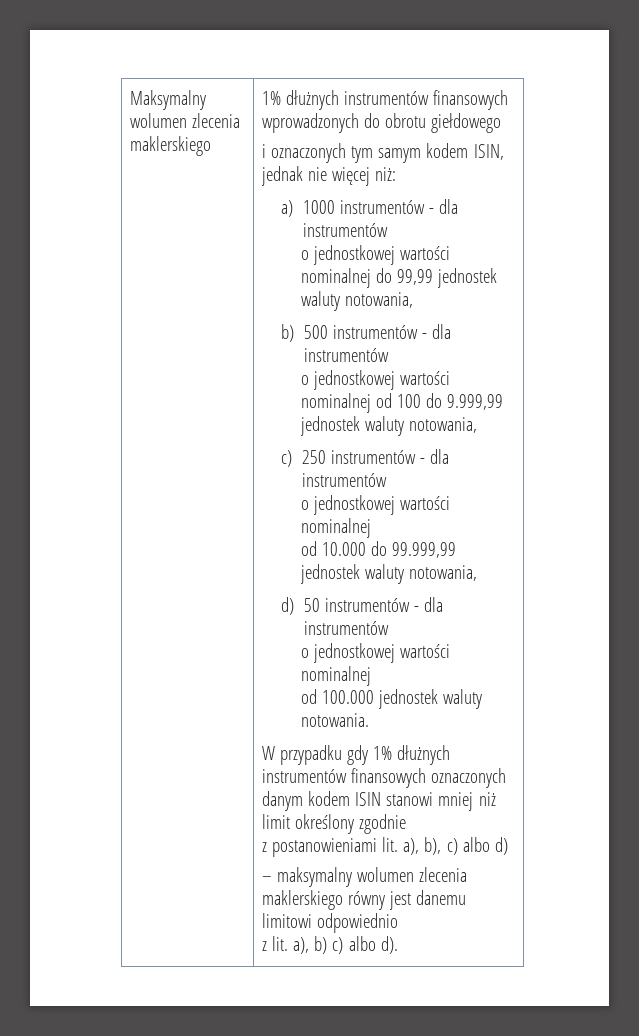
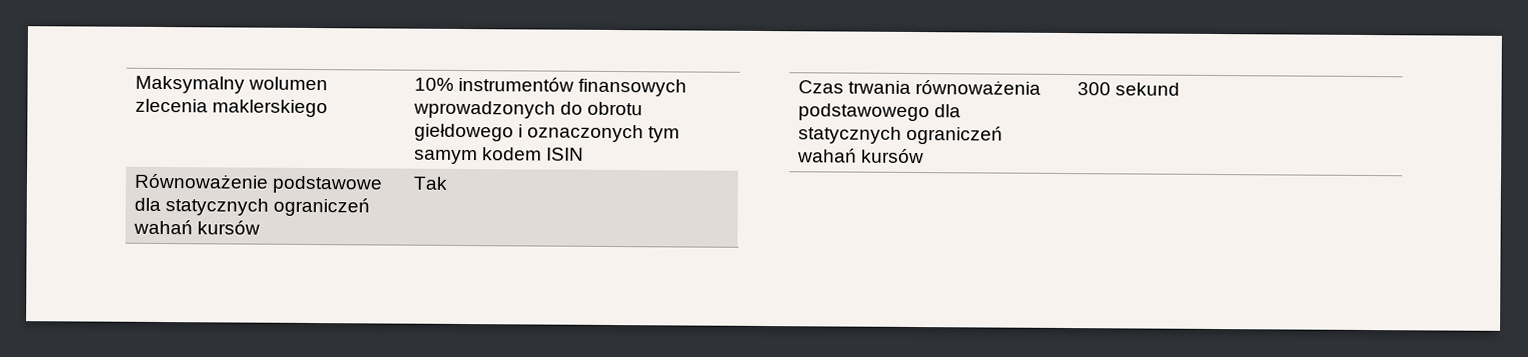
- 1% dłużnych instrumentów finansowych wprowadzonych do obrotu giełdowego
- i oznaczonych tym samym kodem ISIN, jednak nie więcej niż:
- a) 1000 instrumentów - dla instrumentów
- o jednostkowej wartości nominalnej do 99,99 jednostek waluty notowania,
- b) 500 instrumentów - dla instrumentów
- o jednostkowej wartości nominalnej od 100 do 9.999,99 jednostek waluty notowania,
- c) 250 instrumentów - dla instrumentów
- o jednostkowej wartości nominalnej
- od 10.000 do 99.999,99 jednostek waluty notowania,
- d) 50 instrumentów - dla instrumentów
- o jednostkowej wartości nominalnej
- od 100.000 jednostek waluty notowania.
- W przypadku gdy 1% dłużnych instrumentów finansowych oznaczonych danym kodem ISIN stanowi mniej niż limit określony zgodnie
- z postanowieniami lit. a), b), c) albo d)
- – maksymalny wolumen zlecenia maklerskiego równy jest danemu limitowi odpowiednio
- z lit. a), b) c) albo d).
+ 10% instrumentów finansowych wprowadzonych do obrotu giełdowego i oznaczonych tym samym kodem ISIN
+ Równoważenie podstawowe dla statycznych ograniczeń wahań kursów | Tak
+ Czas trwania równoważenia podstawowego dla statycznych ograniczeń wahań kursów | 300 sekund

